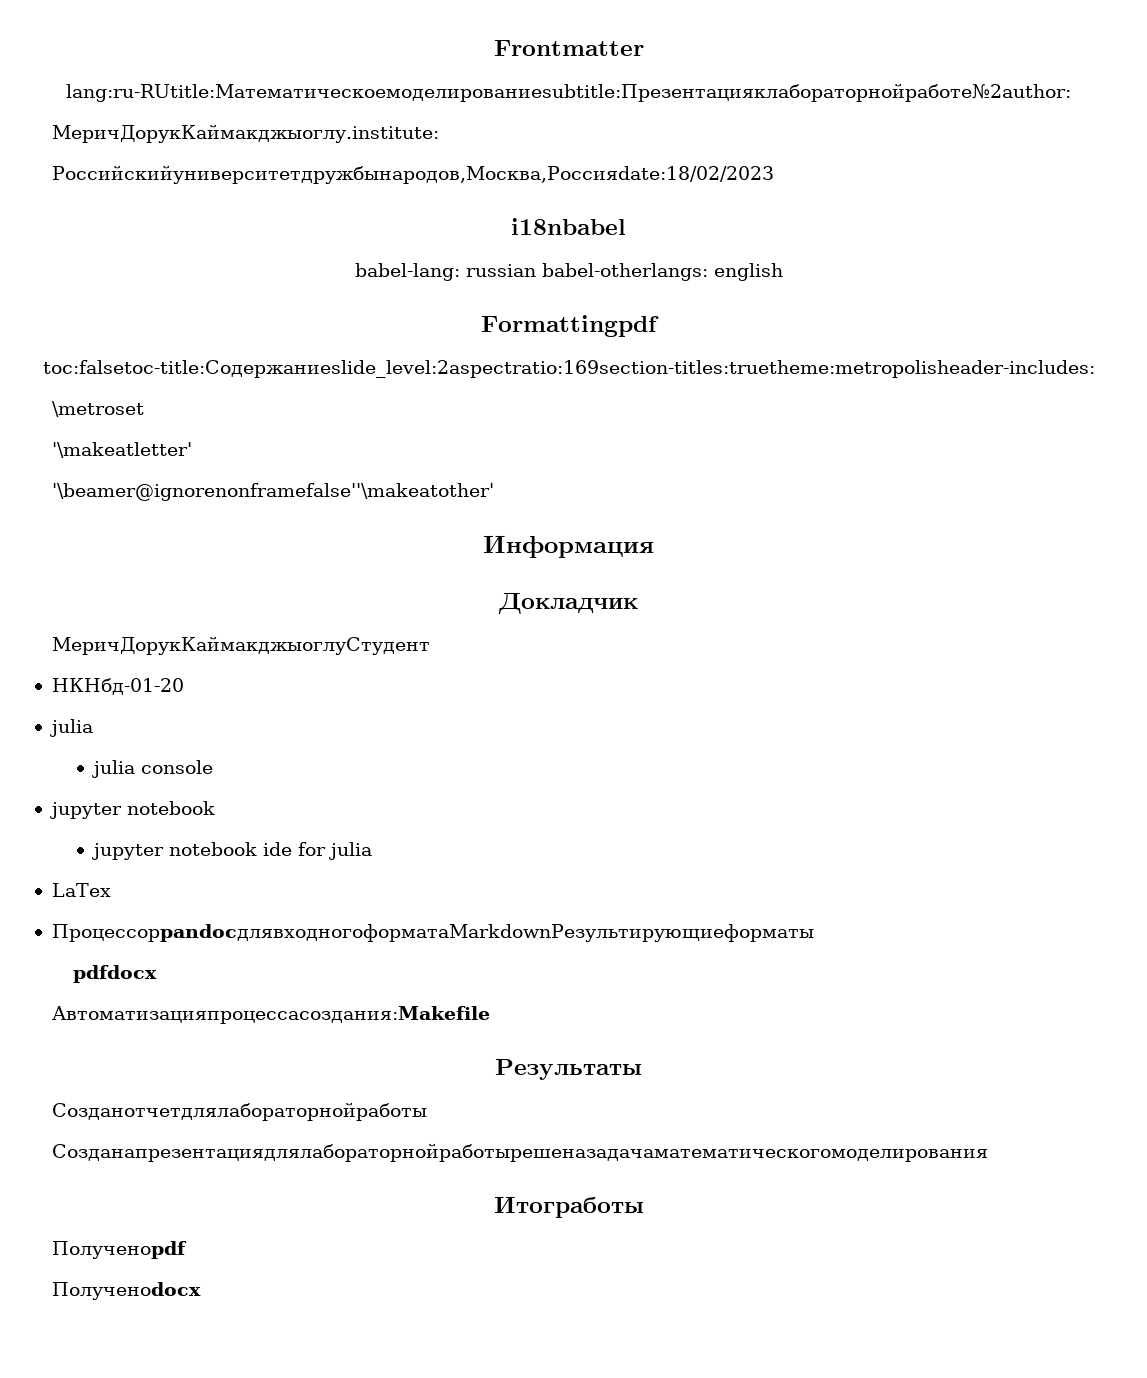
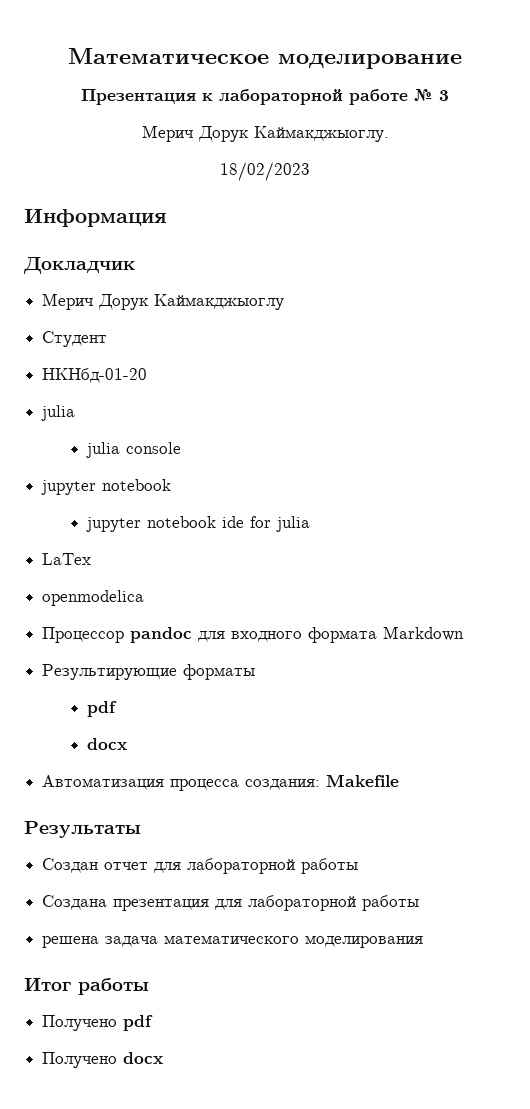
- Frontmatter
- lang:ru-RUtitle:Математическоемоделированиеsubtitle:Презентацияклабораторнойработе№2author:
- МеричДорукКаймакджыоглу.institute:
- Российскийуниверситетдружбынародов,Москва,Россияdate:18/02/2023
- i18nbabel
- babel-lang: russian babel-otherlangs: english
- Formattingpdf
- toc:falsetoc-title:Содержаниеslide_level:2aspectratio:169section-titles:truetheme:metropolisheader-includes:
- \metroset
- '\makeatletter'
- '\beamer@ignorenonframefalse''\makeatother'
+ Математическое моделирование
+ Презентация к лабораторной работе № 3
+ Мерич Дорук Каймакджыоглу.
+ 18/02/2023
  Информация
  Докладчик
- МеричДорукКаймакджыоглуСтудент
+ Мерич Дорук Каймакджыоглу
+ Студент
- ПроцессорpandocдлявходногоформатаMarkdownРезультирующиеформаты
- pdfdocx
- Автоматизацияпроцессасоздания:Makefile
+ openmodelica
+ Процессор pandoc для входного формата Markdown
+ Результирующие форматы
+ pdf
+ docx
+ Автоматизация процесса создания: Makefile
  Результаты
- Созданотчетдлялабораторнойработы
- Созданапрезентациядлялабораторнойработырешеназадачаматематическогомоделирования
- Итогработы
- Полученоpdf
- Полученоdocx
+ Создан отчет для лабораторной работы
+ Создана презентация для лабораторной работы
+ решена задача математического моделирования
+ Итог работы
+ Получено pdf
+ Получено docx

